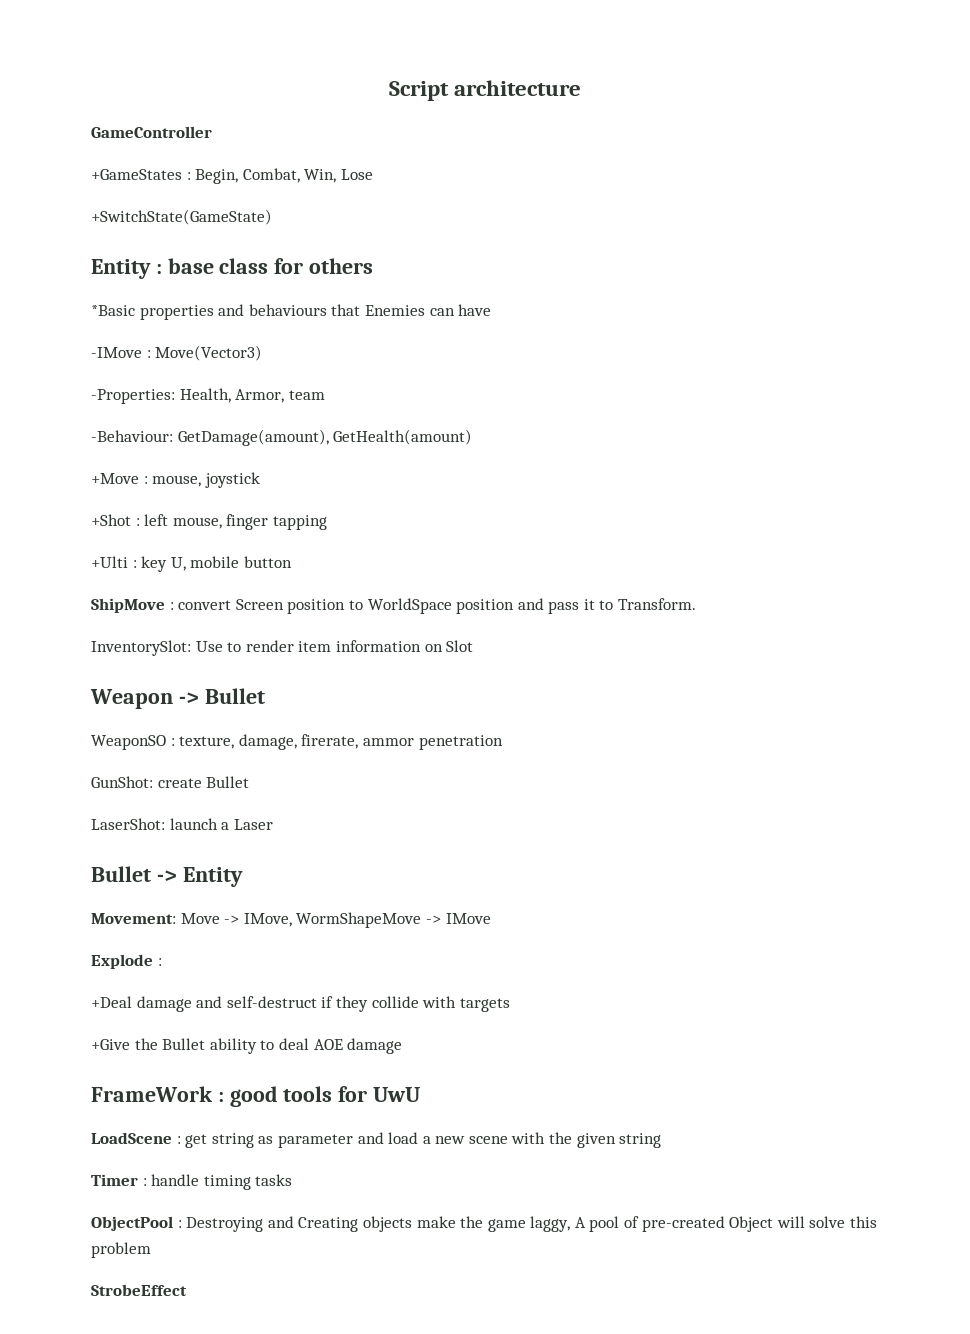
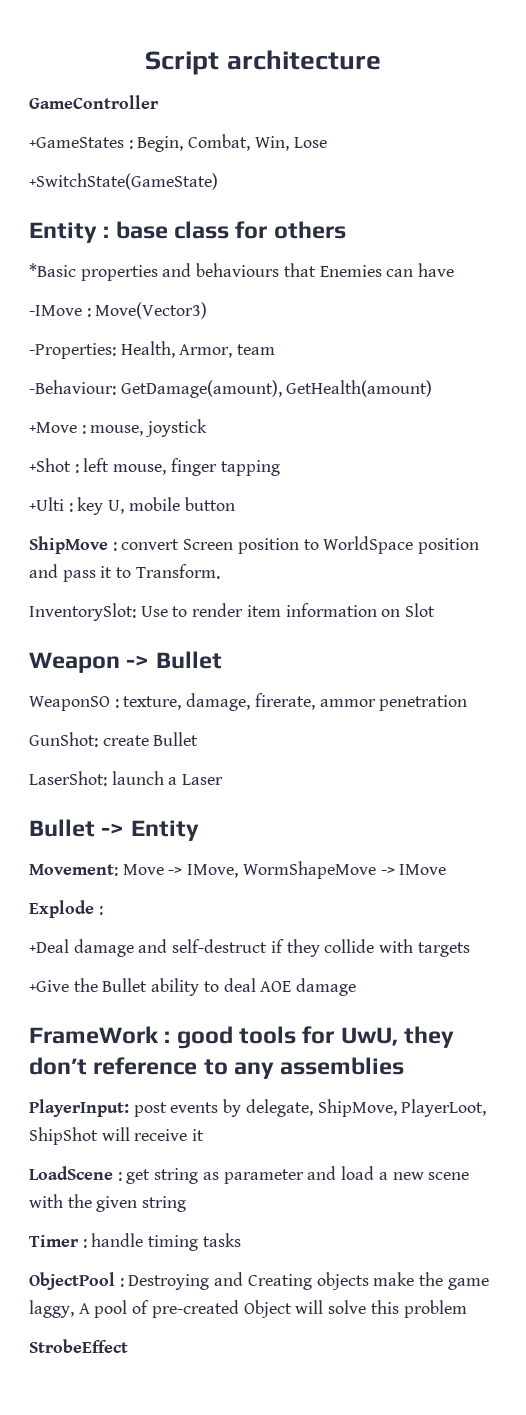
- FrameWork : good tools for UwU
+ FrameWork : good tools for UwU, they don’t reference to any assemblies
+ PlayerInput: post events by delegate, ShipMove, PlayerLoot, ShipShot will receive it

